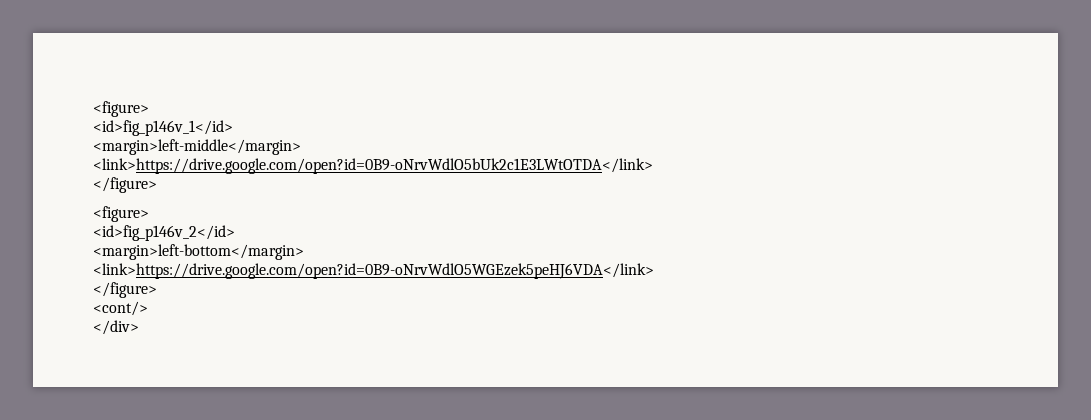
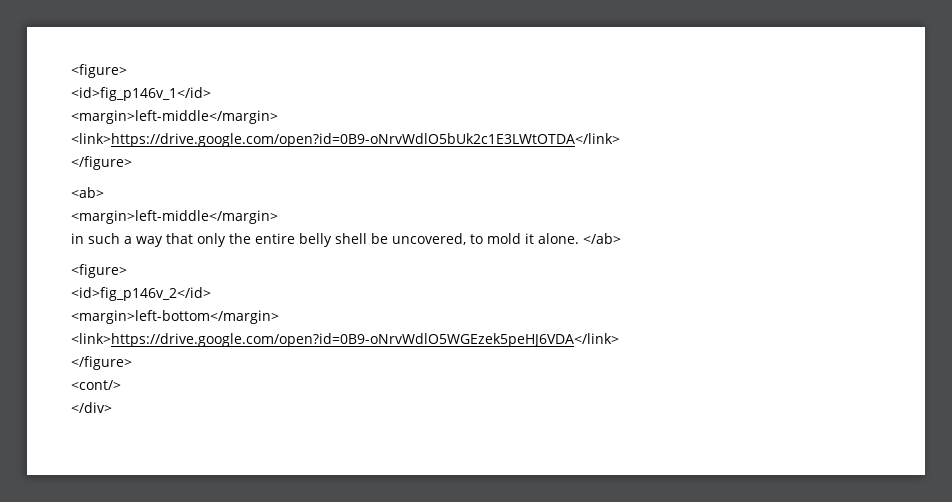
+ <ab>
+ <margin>left-middle</margin>
+ in such a way that only the entire belly shell be uncovered, to mold it alone. </ab>

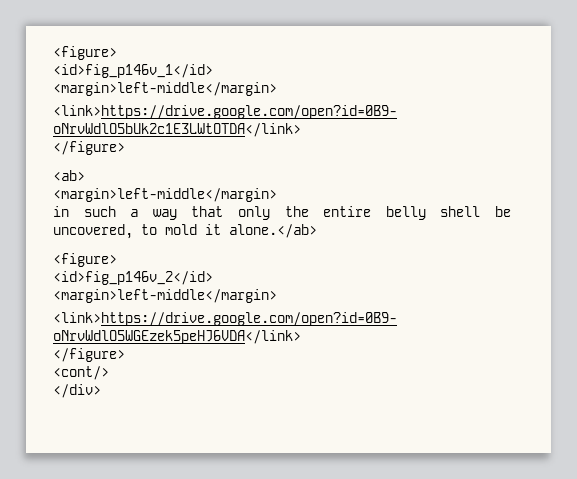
- in such a way that only the entire belly shell be uncovered, to mold it alone. </ab>
+ in such a way that only the entire belly shell be uncovered, to mold it alone.</ab>
  <id>fig_p146v_2</id>
- <margin>left-bottom</margin>
+ <margin>left-middle</margin>

